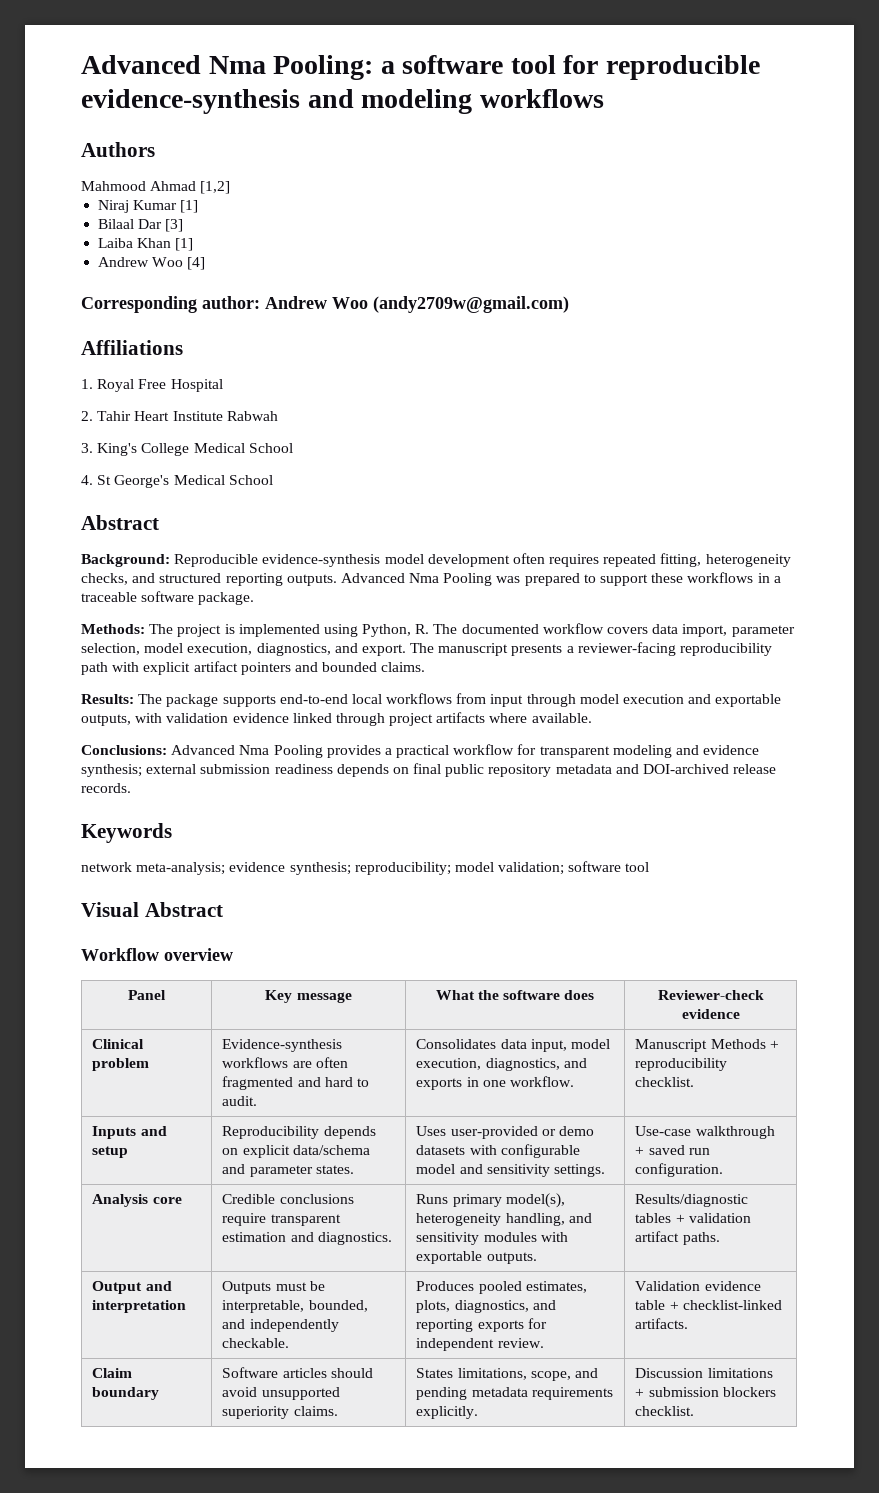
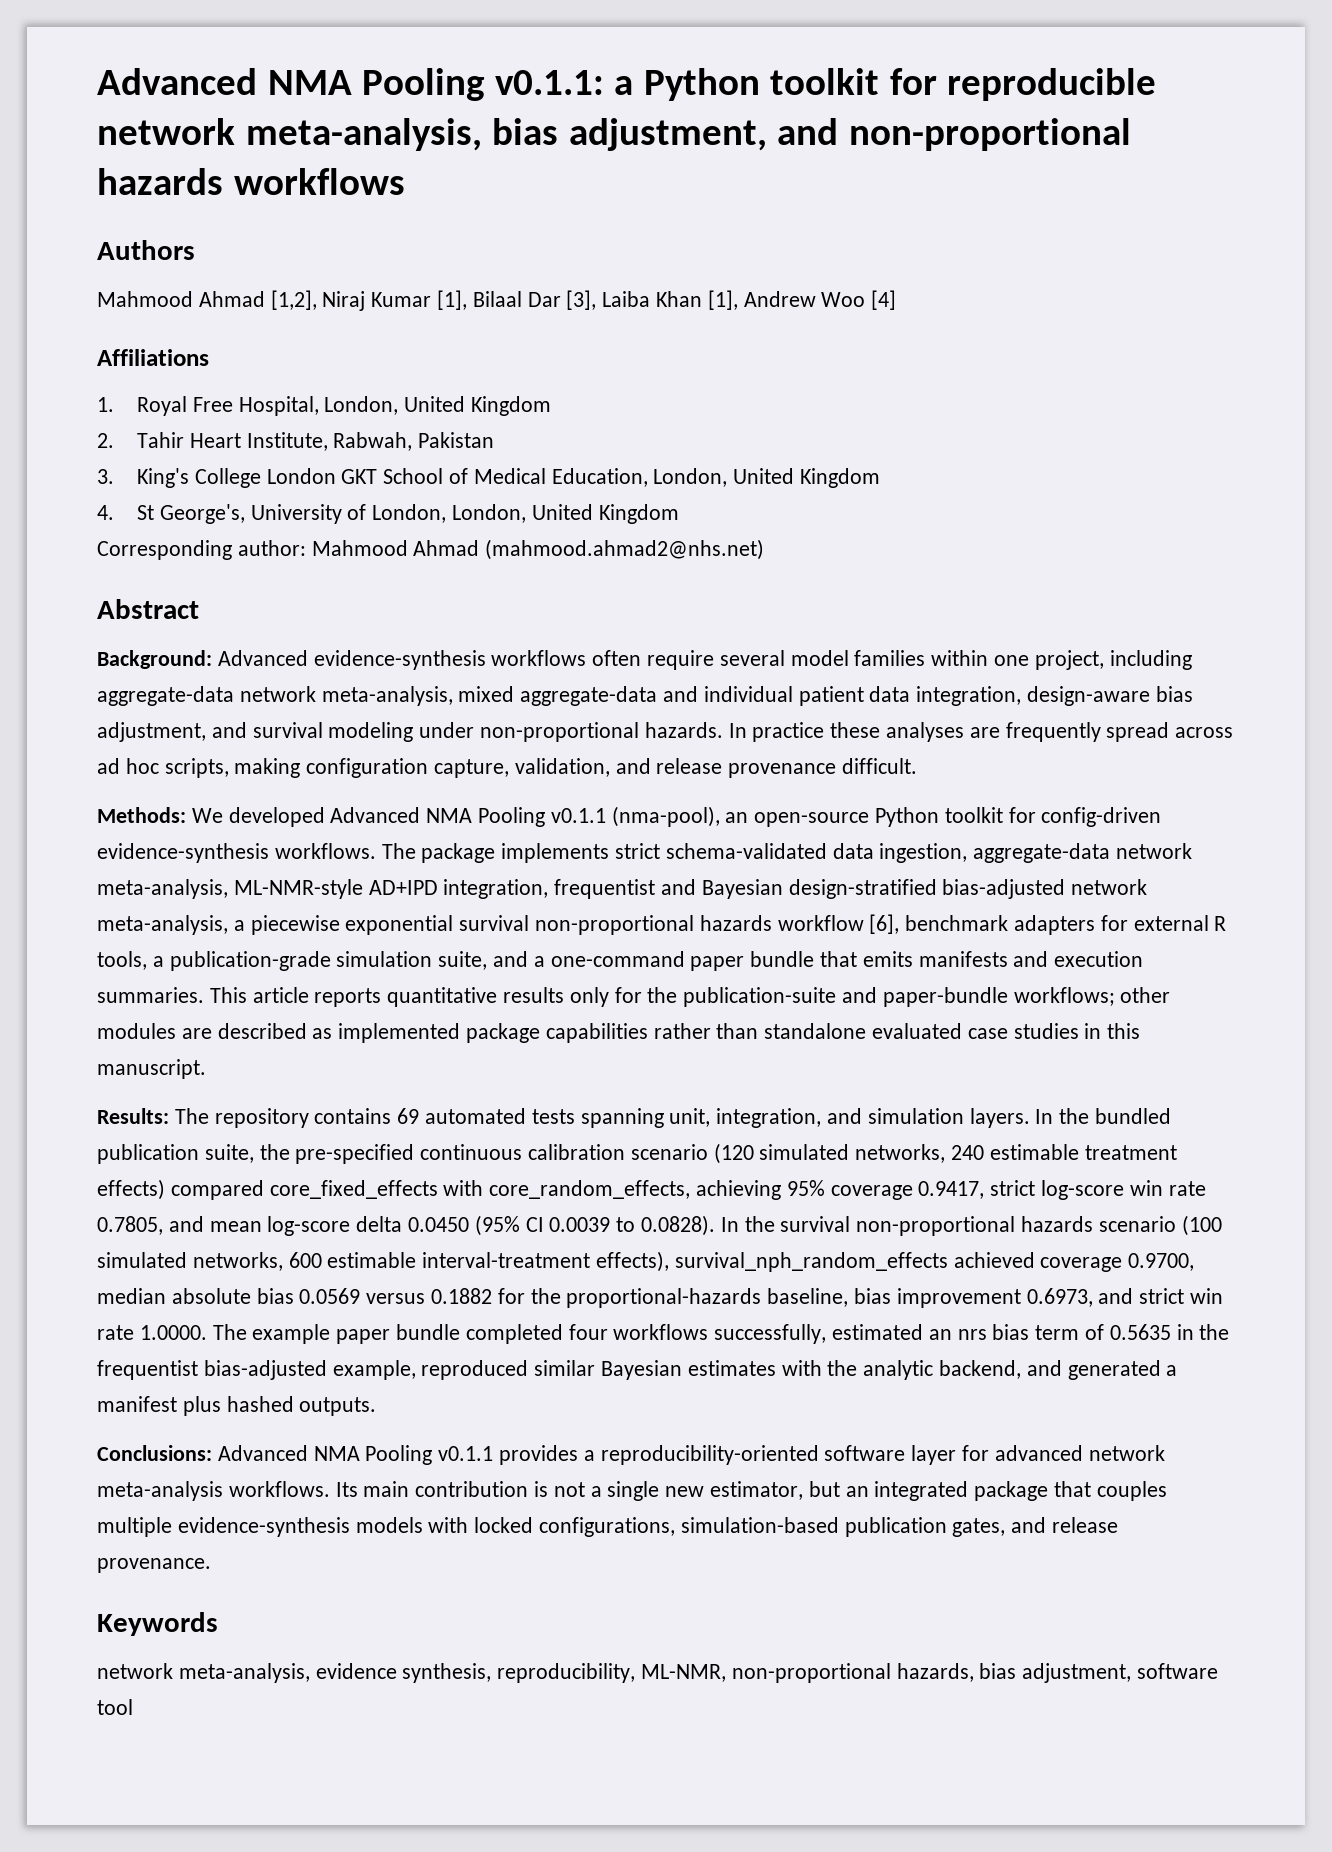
- Advanced Nma Pooling: a software tool for reproducible evidence-synthesis and modeling workflows
+ Advanced NMA Pooling v0.1.1: a Python toolkit for reproducible network meta-analysis, bias adjustment, and non-proportional hazards workflows
- Mahmood Ahmad [1,2]
- Niraj Kumar [1]
- Bilaal Dar [3]
- Laiba Khan [1]
- Andrew Woo [4]
+ Mahmood Ahmad [1,2], Niraj Kumar [1], Bilaal Dar [3], Laiba Khan [1], Andrew Woo [4]
- Corresponding author: Andrew Woo (andy2709w@gmail.com)
  Affiliations
- 1. Royal Free Hospital
- 2. Tahir Heart Institute Rabwah
- 3. King's College Medical School
- 4. St George's Medical School
+ 1. Royal Free Hospital, London, United Kingdom
+ 2. Tahir Heart Institute, Rabwah, Pakistan
+ 3. King's College London GKT School of Medical Education, London, United Kingdom
+ 4. St George's, University of London, London, United Kingdom
+ Corresponding author: Mahmood Ahmad (mahmood.ahmad2@nhs.net)
  Abstract
- Background: Reproducible evidence-synthesis model development often requires repeated fitting, heterogeneity checks, and structured reporting outputs. Advanced Nma Pooling was prepared to support these workflows in a traceable software package.
- Methods: The project is implemented using Python, R. The documented workflow covers data import, parameter selection, model execution, diagnostics, and export. The manuscript presents a reviewer-facing reproducibility path with explicit artifact pointers and bounded claims.
- Results: The package supports end-to-end local workflows from input through model execution and exportable outputs, with validation evidence linked through project artifacts where available.
- Conclusions: Advanced Nma Pooling provides a practical workflow for transparent modeling and evidence synthesis; external submission readiness depends on final public repository metadata and DOI-archived release records.
+ Background: Advanced evidence-synthesis workflows often require several model families within one project, including aggregate-data network meta-analysis, mixed aggregate-data and individual patient data integration, design-aware bias adjustment, and survival modeling under non-proportional hazards. In practice these analyses are frequently spread across ad hoc scripts, making configuration capture, validation, and release provenance difficult.
+ Methods: We developed Advanced NMA Pooling v0.1.1 (nma-pool), an open-source Python toolkit for config-driven evidence-synthesis workflows. The package implements strict schema-validated data ingestion, aggregate-data network meta-analysis, ML-NMR-style AD+IPD integration, frequentist and Bayesian design-stratified bias-adjusted network meta-analysis, a piecewise exponential survival non-proportional hazards workflow [6], benchmark adapters for external R tools, a publication-grade simulation suite, and a one-command paper bundle that emits manifests and execution summaries. This article reports quantitative results only for the publication-suite and paper-bundle workflows; other modules are described as implemented package capabilities rather than standalone evaluated case studies in this manuscript.
+ Results: The repository contains 69 automated tests spanning unit, integration, and simulation layers. In the bundled publication suite, the pre-specified continuous calibration scenario (120 simulated networks, 240 estimable treatment effects) compared core_fixed_effects with core_random_effects, achieving 95% coverage 0.9417, strict log-score win rate 0.7805, and mean log-score delta 0.0450 (95% CI 0.0039 to 0.0828). In the survival non-proportional hazards scenario (100 simulated networks, 600 estimable interval-treatment effects), survival_nph_random_effects achieved coverage 0.9700, median absolute bias 0.0569 versus 0.1882 for the proportional-hazards baseline, bias improvement 0.6973, and strict win rate 1.0000. The example paper bundle completed four workflows successfully, estimated an nrs bias term of 0.5635 in the frequentist bias-adjusted example, reproduced similar Bayesian estimates with the analytic backend, and generated a manifest plus hashed outputs.
+ Conclusions: Advanced NMA Pooling v0.1.1 provides a reproducibility-oriented software layer for advanced network meta-analysis workflows. Its main contribution is not a single new estimator, but an integrated package that couples multiple evidence-synthesis models with locked configurations, simulation-based publication gates, and release provenance.
  Keywords
- network meta-analysis; evidence synthesis; reproducibility; model validation; software tool
- Visual Abstract
- Workflow overview
- Panel | Key message | What the software does | Reviewer-check evidence
- Clinical problem | Evidence-synthesis workflows are often fragmented and hard to audit. | Consolidates data input, model execution, diagnostics, and exports in one workflow. | Manuscript Methods + reproducibility checklist.
- Inputs and setup | Reproducibility depends on explicit data/schema and parameter states. | Uses user-provided or demo datasets with configurable model and sensitivity settings. | Use-case walkthrough + saved run configuration.
- Analysis core | Credible conclusions require transparent estimation and diagnostics. | Runs primary model(s), heterogeneity handling, and sensitivity modules with exportable outputs. | Results/diagnostic tables + validation artifact paths.
- Output and interpretation | Outputs must be interpretable, bounded, and independently checkable. | Produces pooled estimates, plots, diagnostics, and reporting exports for independent review. | Validation evidence table + checklist-linked artifacts.
- Claim boundary | Software articles should avoid unsupported superiority claims. | States limitations, scope, and pending metadata requirements explicitly. | Discussion limitations + submission blockers checklist.
+ network meta-analysis, evidence synthesis, reproducibility, ML-NMR, non-proportional hazards, bias adjustment, software tool

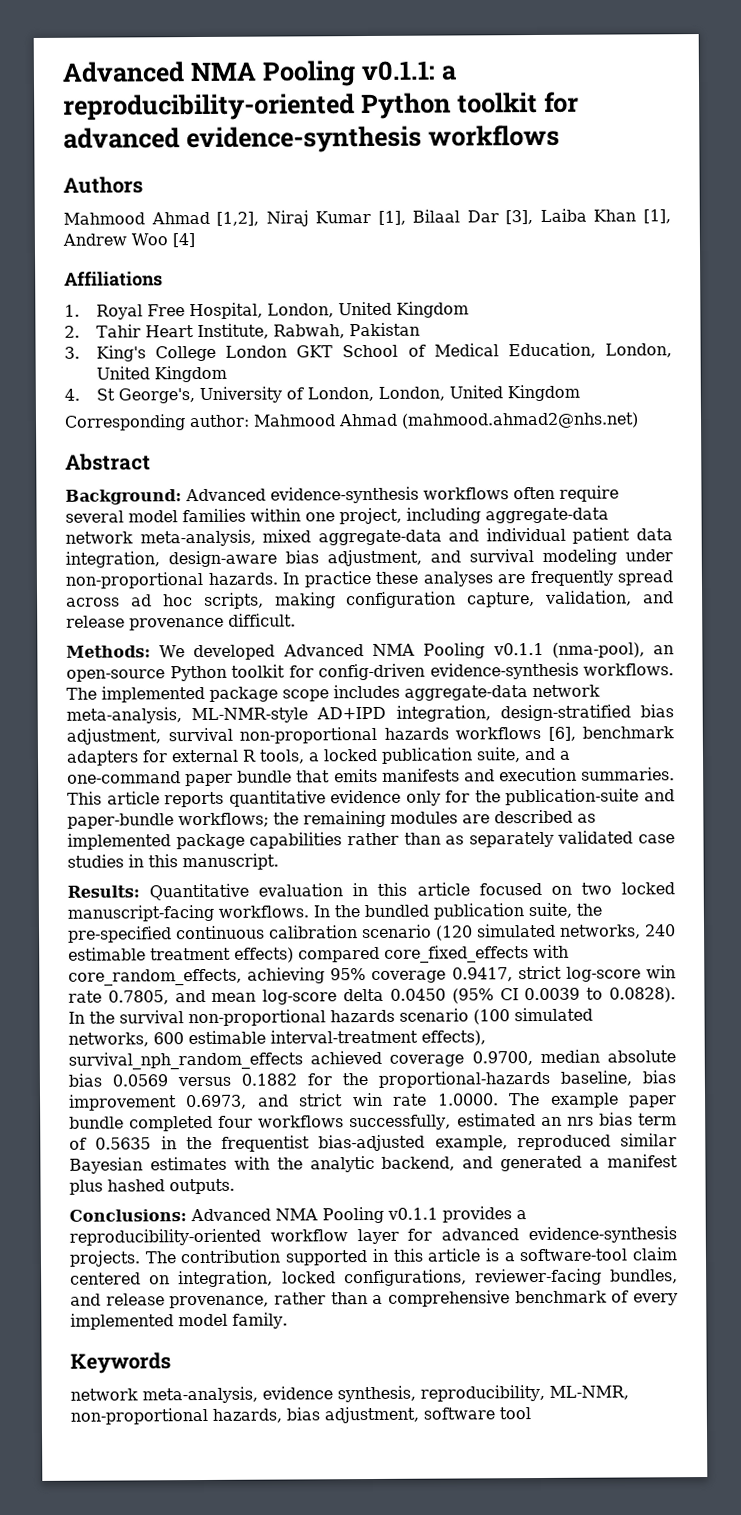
- Advanced NMA Pooling v0.1.1: a Python toolkit for reproducible network meta-analysis, bias adjustment, and non-proportional hazards workflows
+ Advanced NMA Pooling v0.1.1: a reproducibility-oriented Python toolkit for advanced evidence-synthesis workflows
- The package implements strict schema-validated data ingestion, aggregate-data network meta-analysis, ML-NMR-style AD+IPD integration, frequentist and Bayesian design-stratified bias-adjusted network meta-analysis, a piecewise exponential survival non-proportional hazards workflow [6], benchmark adapters for external R tools, a publication-grade simulation suite, and a one-command paper bundle that emits manifests and execution summaries.
+ The implemented package scope includes aggregate-data network meta-analysis, ML-NMR-style AD+IPD integration, design-stratified bias adjustment, survival non-proportional hazards workflows [6], benchmark adapters for external R tools, a locked publication suite, and a one-command paper bundle that emits manifests and execution summaries.
- This article reports quantitative results only for the publication-suite and paper-bundle workflows; other modules are described as implemented package capabilities rather than standalone evaluated case studies in this manuscript.
+ This article reports quantitative evidence only for the publication-suite and paper-bundle workflows; the remaining modules are described as implemented package capabilities rather than as separately validated case studies in this manuscript.
- Results: The repository contains 69 automated tests spanning unit, integration, and simulation layers.
+ Results: Quantitative evaluation in this article focused on two locked manuscript-facing workflows.
- Conclusions: Advanced NMA Pooling v0.1.1 provides a reproducibility-oriented software layer for advanced network meta-analysis workflows. Its main contribution is not a single new estimator, but an integrated package that couples multiple evidence-synthesis models with locked configurations, simulation-based publication gates, and release provenance.
+ Conclusions: Advanced NMA Pooling v0.1.1 provides a reproducibility-oriented workflow layer for advanced evidence-synthesis projects. The contribution supported in this article is a software-tool claim centered on integration, locked configurations, reviewer-facing bundles, and release provenance, rather than a comprehensive benchmark of every implemented model family.

